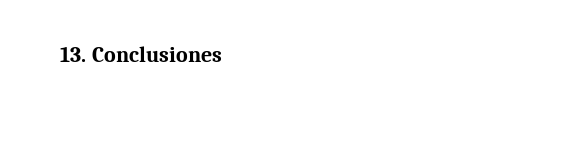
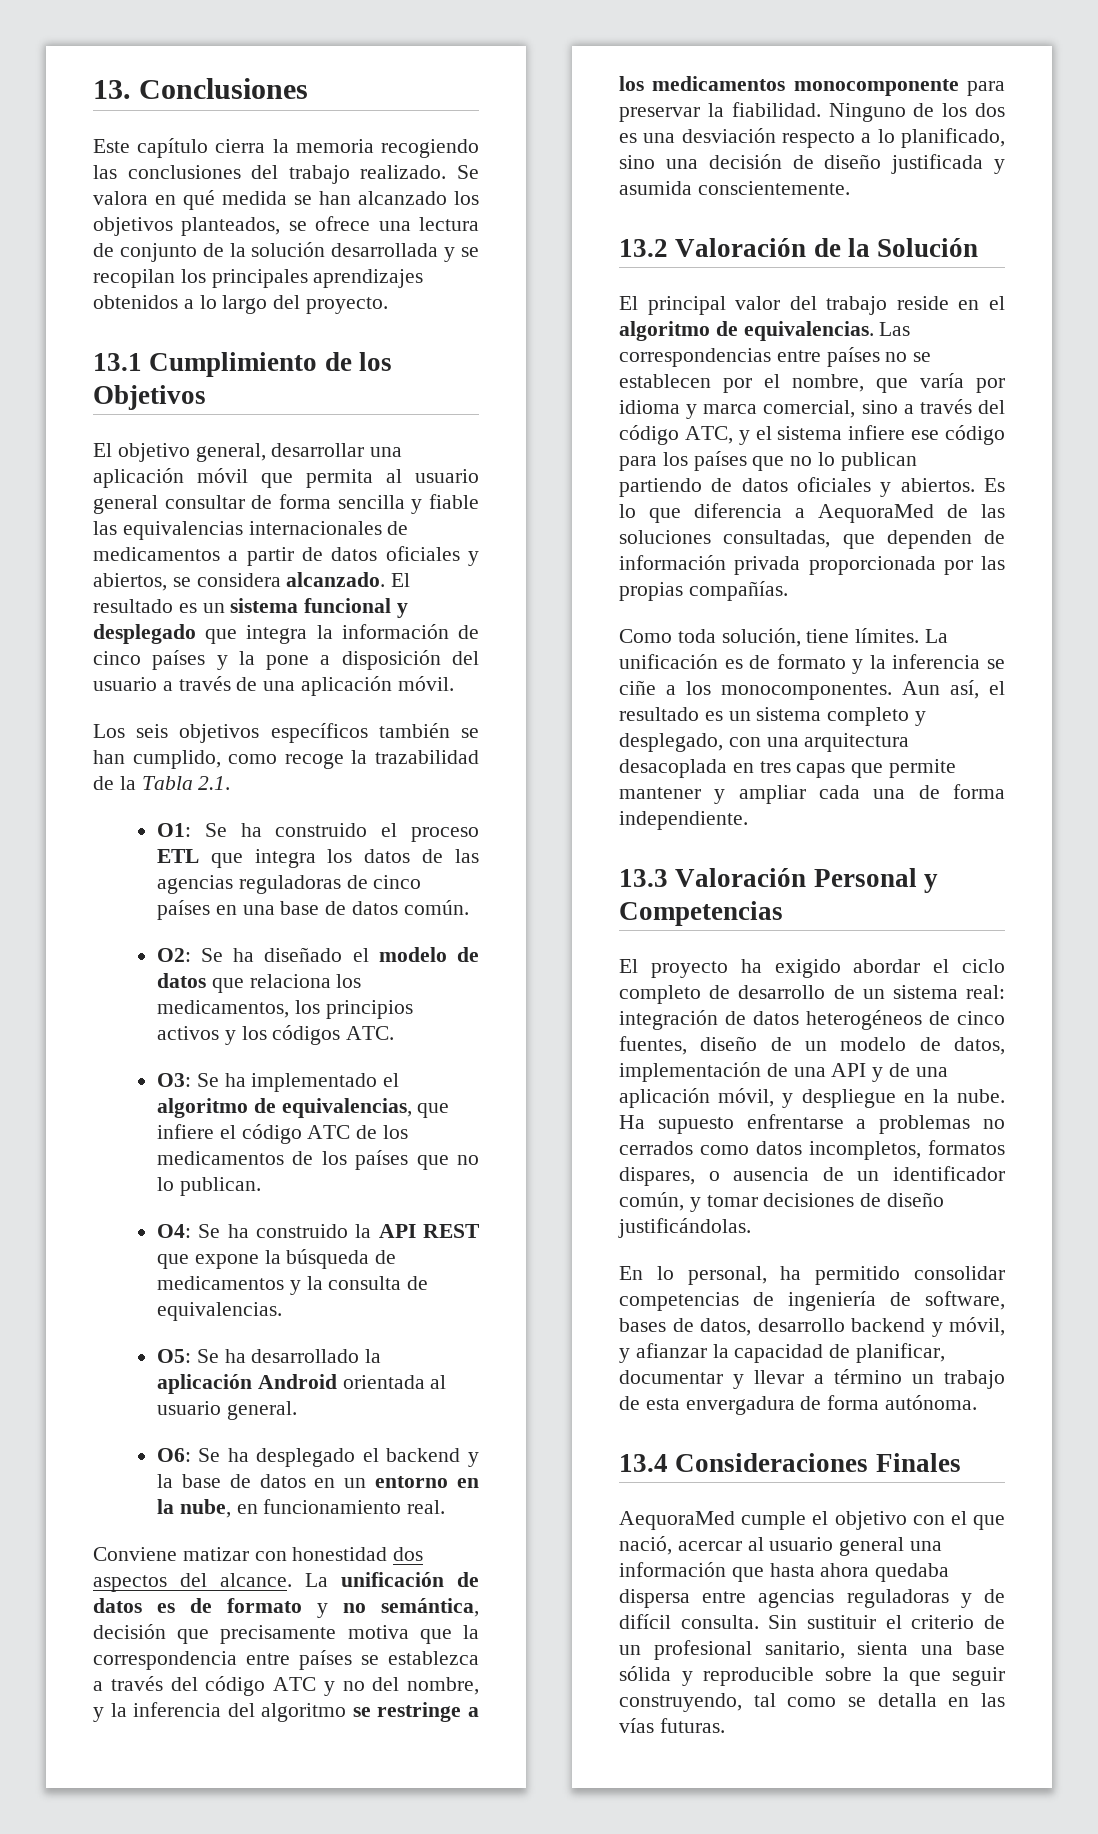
+ Este capítulo cierra la memoria recogiendo las conclusiones del trabajo realizado. Se valora en qué medida se han alcanzado los objetivos planteados, se ofrece una lectura de conjunto de la solución desarrollada y se recopilan los principales aprendizajes obtenidos a lo largo del proyecto.
+ 13.1 Cumplimiento de los Objetivos
+ El objetivo general, desarrollar una aplicación móvil que permita al usuario general consultar de forma sencilla y fiable las equivalencias internacionales de medicamentos a partir de datos oficiales y abiertos, se considera alcanzado. El resultado es un sistema funcional y desplegado que integra la información de cinco países y la pone a disposición del usuario a través de una aplicación móvil.
+ Los seis objetivos específicos también se han cumplido, como recoge la trazabilidad de la Tabla 2.1.
+ O1: Se ha construido el proceso ETL que integra los datos de las agencias reguladoras de cinco países en una base de datos común.
+ O2: Se ha diseñado el modelo de datos que relaciona los medicamentos, los principios activos y los códigos ATC.
+ O3: Se ha implementado el algoritmo de equivalencias, que infiere el código ATC de los medicamentos de los países que no lo publican.
+ O4: Se ha construido la API REST que expone la búsqueda de medicamentos y la consulta de equivalencias.
+ O5: Se ha desarrollado la aplicación Android orientada al usuario general.
+ O6: Se ha desplegado el backend y la base de datos en un entorno en la nube, en funcionamiento real.
+ Conviene matizar con honestidad dos aspectos del alcance. La unificación de datos es de formato y no semántica, decisión que precisamente motiva que la correspondencia entre países se establezca a través del código ATC y no del nombre, y la inferencia del algoritmo se restringe a los medicamentos monocomponente para preservar la fiabilidad. Ninguno de los dos es una desviación respecto a lo planificado, sino una decisión de diseño justificada y asumida conscientemente.
+ 13.2 Valoración de la Solución
+ El principal valor del trabajo reside en el algoritmo de equivalencias. Las correspondencias entre países no se establecen por el nombre, que varía por idioma y marca comercial, sino a través del código ATC, y el sistema infiere ese código para los países que no lo publican partiendo de datos oficiales y abiertos. Es lo que diferencia a AequoraMed de las soluciones consultadas, que dependen de información privada proporcionada por las propias compañías.
+ Como toda solución, tiene límites. La unificación es de formato y la inferencia se ciñe a los monocomponentes. Aun así, el resultado es un sistema completo y desplegado, con una arquitectura desacoplada en tres capas que permite mantener y ampliar cada una de forma independiente.
+ 13.3 Valoración Personal y Competencias
+ El proyecto ha exigido abordar el ciclo completo de desarrollo de un sistema real: integración de datos heterogéneos de cinco fuentes, diseño de un modelo de datos, implementación de una API y de una aplicación móvil, y despliegue en la nube. Ha supuesto enfrentarse a problemas no cerrados como datos incompletos, formatos dispares, o ausencia de un identificador común, y tomar decisiones de diseño justificándolas.
+ En lo personal, ha permitido consolidar competencias de ingeniería de software, bases de datos, desarrollo backend y móvil, y afianzar la capacidad de planificar, documentar y llevar a término un trabajo de esta envergadura de forma autónoma.
+ 13.4 Consideraciones Finales
+ AequoraMed cumple el objetivo con el que nació, acercar al usuario general una información que hasta ahora quedaba dispersa entre agencias reguladoras y de difícil consulta. Sin sustituir el criterio de un profesional sanitario, sienta una base sólida y reproducible sobre la que seguir construyendo, tal como se detalla en las vías futuras.

